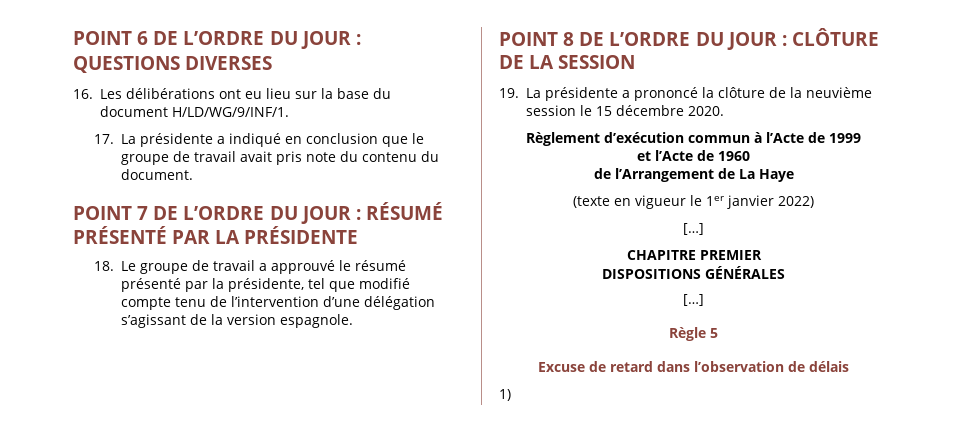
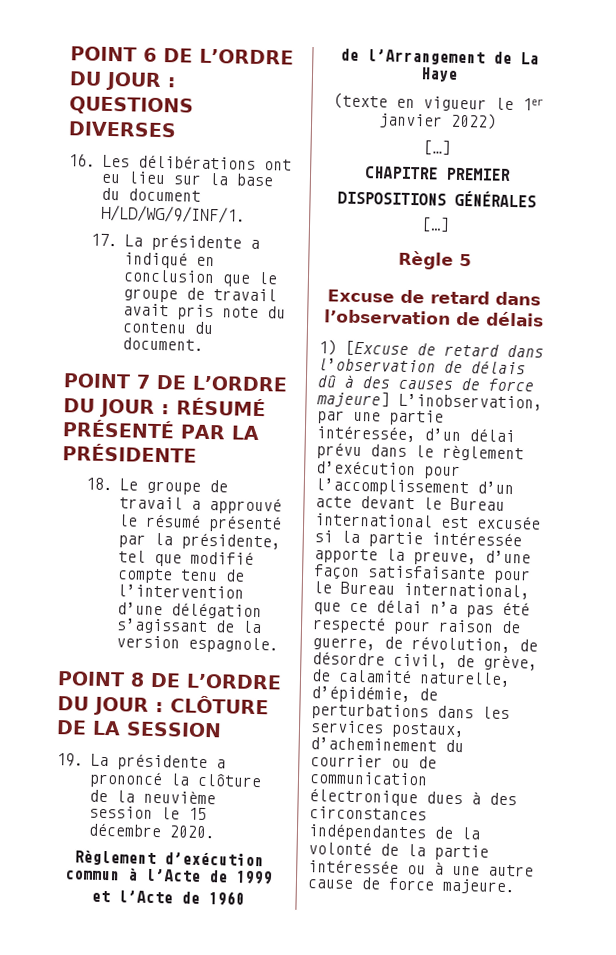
- 1)
+ 1) [Excuse de retard dans l’observation de délais dû à des causes de force majeure] L’inobservation, par une partie intéressée, d’un délai prévu dans le règlement d’exécution pour l’accomplissement d’un acte devant le Bureau international est excusée si la partie intéressée apporte la preuve, d’une façon satisfaisante pour le Bureau international, que ce délai n’a pas été respecté pour raison de guerre, de révolution, de désordre civil, de grève, de calamité naturelle, d’épidémie, de perturbations dans les services postaux, d’acheminement du courrier ou de communication électronique dues à des circonstances indépendantes de la volonté de la partie intéressée ou à une autre cause de force majeure.

